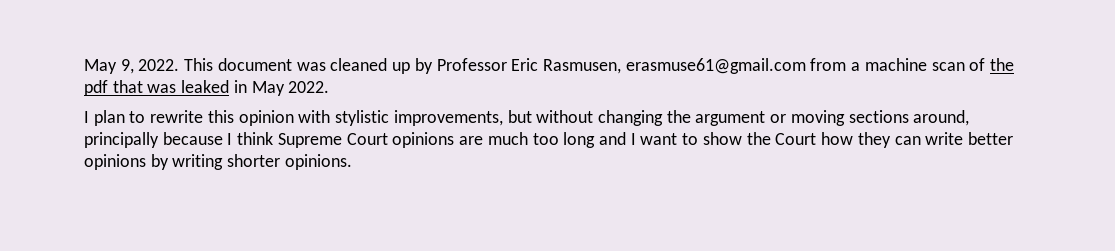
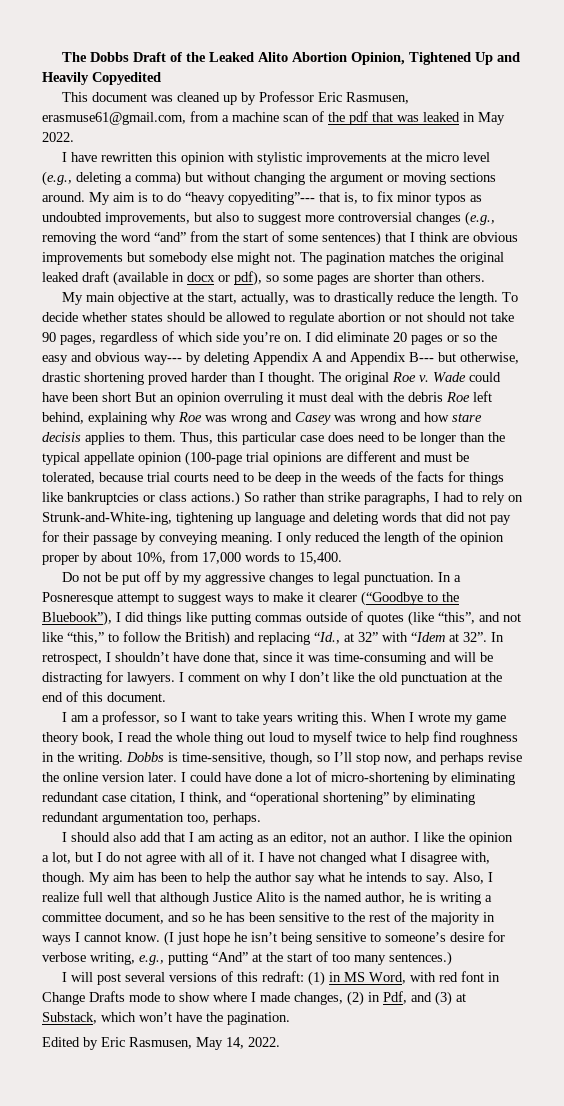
- May 9, 2022. This document was cleaned up by Professor Eric Rasmusen, erasmuse61@gmail.com from a machine scan of the pdf that was leaked in May 2022.
+ The Dobbs Draft of the Leaked Alito Abortion Opinion, Tightened Up and Heavily Copyedited
+ This document was cleaned up by Professor Eric Rasmusen, erasmuse61@gmail.com, from a machine scan of the pdf that was leaked in May 2022.
- I plan to rewrite this opinion with stylistic improvements, but without changing the argument or moving sections around, principally because I think Supreme Court opinions are much too long and I want to show the Court how they can write better opinions by writing shorter opinions.
+ I have rewritten this opinion with stylistic improvements at the micro level (e.g., deleting a comma) but without changing the argument or moving sections around. My aim is to do “heavy copyediting”--- that is, to fix minor typos as undoubted improvements, but also to suggest more controversial changes (e.g., removing the word “and” from the start of some sentences) that I think are obvious improvements but somebody else might not. The pagination matches the original leaked draft (available in docx or pdf), so some pages are shorter than others.
+ My main objective at the start, actually, was to drastically reduce the length. To decide whether states should be allowed to regulate abortion or not should not take 90 pages, regardless of which side you’re on. I did eliminate 20 pages or so the easy and obvious way--- by deleting Appendix A and Appendix B--- but otherwise, drastic shortening proved harder than I thought. The original Roe v. Wade could have been short But an opinion overruling it must deal with the debris Roe left behind, explaining why Roe was wrong and Casey was wrong and how stare decisis applies to them. Thus, this particular case does need to be longer than the typical appellate opinion (100-page trial opinions are different and must be tolerated, because trial courts need to be deep in the weeds of the facts for things like bankruptcies or class actions.) So rather than strike paragraphs, I had to rely on Strunk-and-White-ing, tightening up language and deleting words that did not pay for their passage by conveying meaning. I only reduced the length of the opinion proper by about 10%, from 17,000 words to 15,400.
+ Do not be put off by my aggressive changes to legal punctuation. In a Posneresque attempt to suggest ways to make it clearer (“Goodbye to the Bluebook”), I did things like putting commas outside of quotes (like “this”, and not like “this,” to follow the British) and replacing “Id., at 32” with “Idem at 32”. In retrospect, I shouldn’t have done that, since it was time-consuming and will be distracting for lawyers. I comment on why I don’t like the old punctuation at the end of this document.
+ I am a professor, so I want to take years writing this. When I wrote my game theory book, I read the whole thing out loud to myself twice to help find roughness in the writing. Dobbs is time-sensitive, though, so I’ll stop now, and perhaps revise the online version later. I could have done a lot of micro-shortening by eliminating redundant case citation, I think, and “operational shortening” by eliminating redundant argumentation too, perhaps.
+ I should also add that I am acting as an editor, not an author. I like the opinion a lot, but I do not agree with all of it. I have not changed what I disagree with, though. My aim has been to help the author say what he intends to say. Also, I realize full well that although Justice Alito is the named author, he is writing a committee document, and so he has been sensitive to the rest of the majority in ways I cannot know. (I just hope he isn’t being sensitive to someone’s desire for verbose writing, e.g., putting “And” at the start of too many sentences.)
+ I will post several versions of this redraft: (1) in MS Word, with red font in Change Drafts mode to show where I made changes, (2) in Pdf, and (3) at Substack, which won’t have the pagination.
+ Edited by Eric Rasmusen, May 14, 2022.

